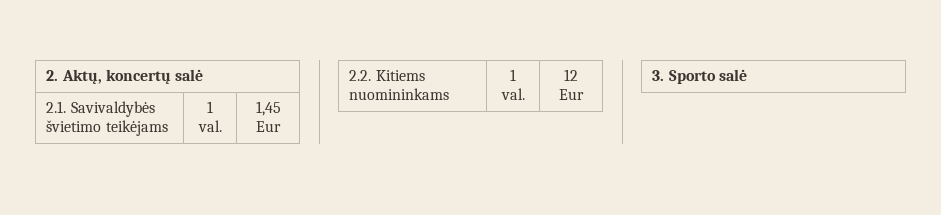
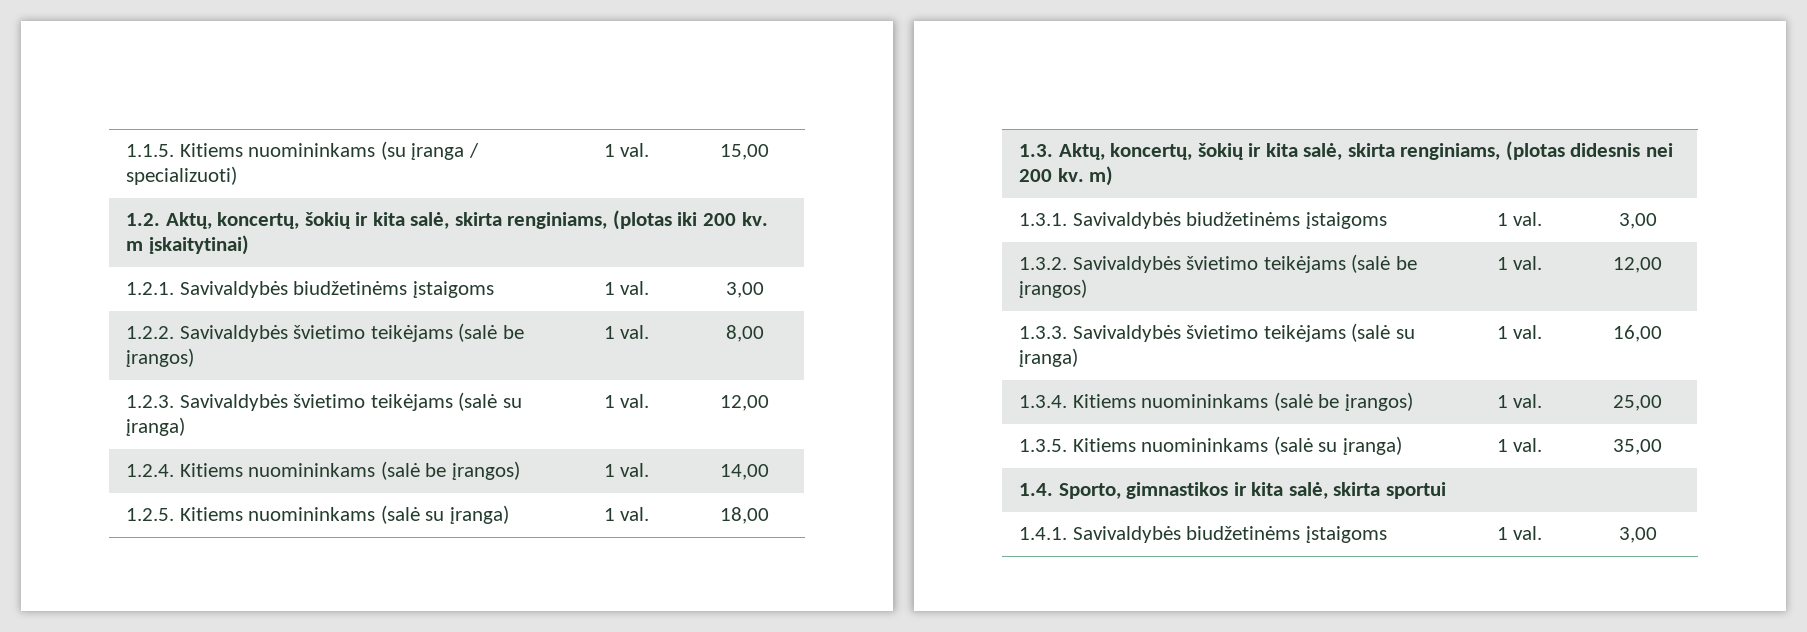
- 2. Aktų, koncertų salė
- 2.1. Savivaldybės švietimo teikėjams | 1 val. | 1,45 Eur
- 2.2. Kitiems nuomininkams | 1 val. | 12 Eur
- 3. Sporto salė
+ 1.1.5. Kitiems nuomininkams (su įranga / specializuoti) | 1 val. | 15,00
+ 1.2. Aktų, koncertų, šokių ir kita salė, skirta renginiams, (plotas iki 200 kv. m įskaitytinai)
+ 1.2.1. Savivaldybės biudžetinėms įstaigoms | 1 val. | 3,00
+ 1.2.2. Savivaldybės švietimo teikėjams (salė be įrangos) | 1 val. | 8,00
+ 1.2.3. Savivaldybės švietimo teikėjams (salė su įranga) | 1 val. | 12,00
+ 1.2.4. Kitiems nuomininkams (salė be įrangos) | 1 val. | 14,00
+ 1.2.5. Kitiems nuomininkams (salė su įranga) | 1 val. | 18,00
+ 1.3. Aktų, koncertų, šokių ir kita salė, skirta renginiams, (plotas didesnis nei 200 kv. m)
+ 1.3.1. Savivaldybės biudžetinėms įstaigoms | 1 val. | 3,00
+ 1.3.2. Savivaldybės švietimo teikėjams (salė be įrangos) | 1 val. | 12,00
+ 1.3.3. Savivaldybės švietimo teikėjams (salė su įranga) | 1 val. | 16,00
+ 1.3.4. Kitiems nuomininkams (salė be įrangos) | 1 val. | 25,00
+ 1.3.5. Kitiems nuomininkams (salė su įranga) | 1 val. | 35,00
+ 1.4. Sporto, gimnastikos ir kita salė, skirta sportui
+ 1.4.1. Savivaldybės biudžetinėms įstaigoms | 1 val. | 3,00

